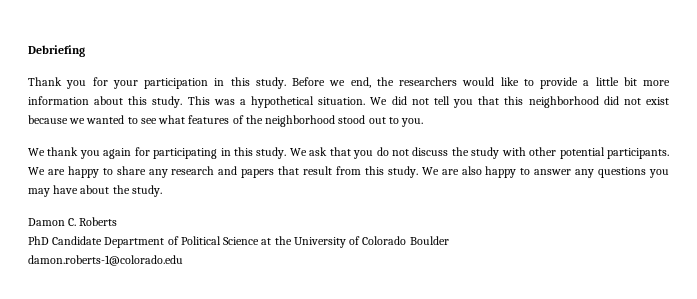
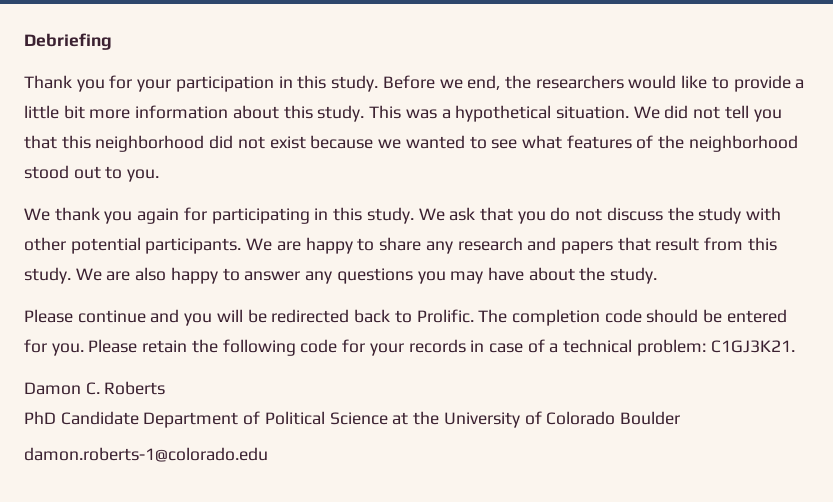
+ Please continue and you will be redirected back to Prolific. The completion code should be entered for you. Please retain the following code for your records in case of a technical problem: C1GJ3K21.

